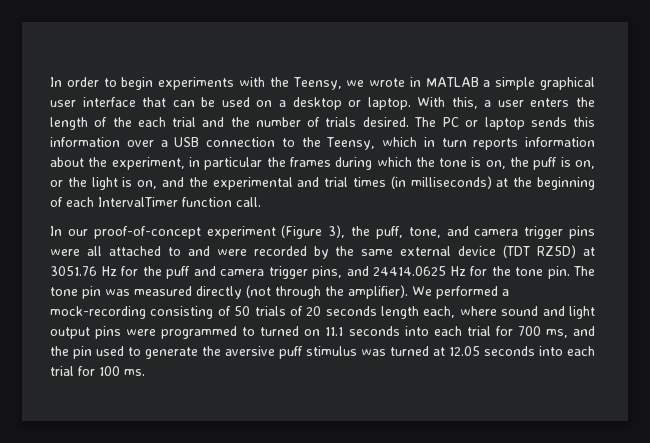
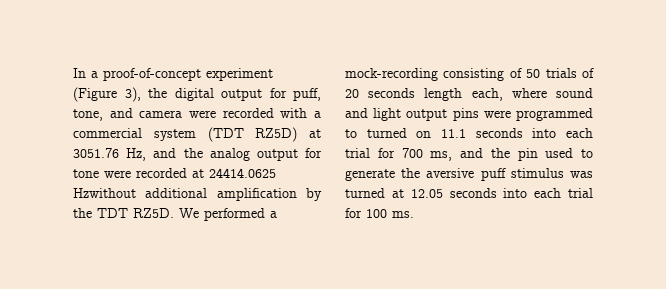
- In order to begin experiments with the Teensy, we wrote in MATLAB a simple graphical user interface that can be used on a desktop or laptop. With this, a user enters the length of the each trial and the number of trials desired. The PC or laptop sends this information over a USB connection to the Teensy, which in turn reports information about the experiment, in particular the frames during which the tone is on, the puff is on, or the light is on, and the experimental and trial times (in milliseconds) at the beginning of each IntervalTimer function call.
- In our proof-of-concept experiment (Figure 3), the puff, tone, and camera trigger pins were all attached to and were recorded by the same external device (TDT RZ5D) at 3051.76 Hz for the puff and camera trigger pins, and 24414.0625 Hz for the tone pin. The tone pin was measured directly (not through the amplifier).
+ In a proof-of-concept experiment (Figure 3), the digital output for puff, tone, and camera were recorded with a commercial system (TDT RZ5D) at 3051.76 Hz, and the analog output for tone were recorded at 24414.0625 Hzwithout additional amplification by the TDT RZ5D.

